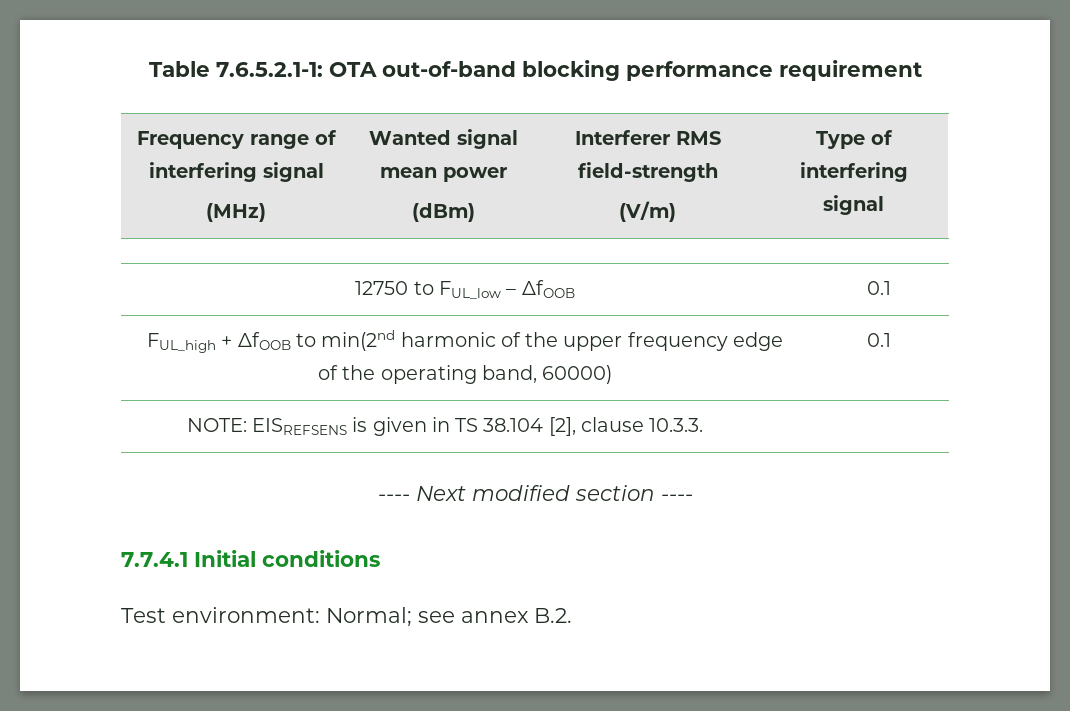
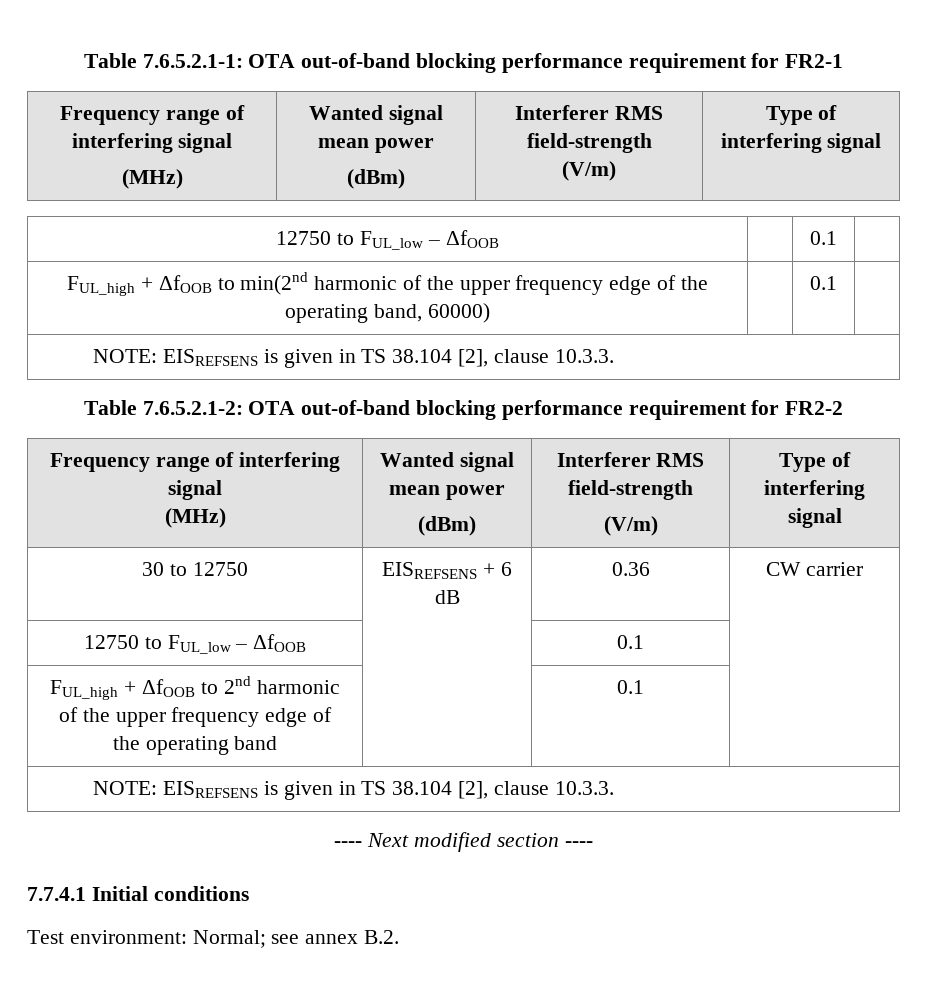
- Table 7.6.5.2.1-1: OTA out-of-band blocking performance requirement
+ Table 7.6.5.2.1-1: OTA out-of-band blocking performance requirement for FR2-1
+ Table 7.6.5.2.1-2: OTA out-of-band blocking performance requirement for FR2-2
+ Frequency range of interfering signal
+ (MHz) | Wanted signal mean power
+ (dBm) | Interferer RMS field-strength
+ (V/m) | Type of interfering signal
+ 30 to 12750 | EISREFSENS + 6 dB | 0.36 | CW carrier
+ 12750 to FUL_low – ΔfOOB | | 0.1 |
+ FUL_high + ΔfOOB to 2nd harmonic of the upper frequency edge of the operating band | | 0.1 |
+ NOTE: EISREFSENS is given in TS 38.104 [2], clause 10.3.3.

